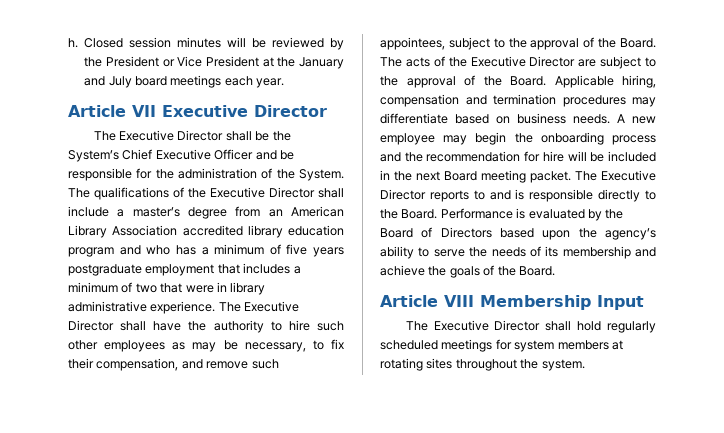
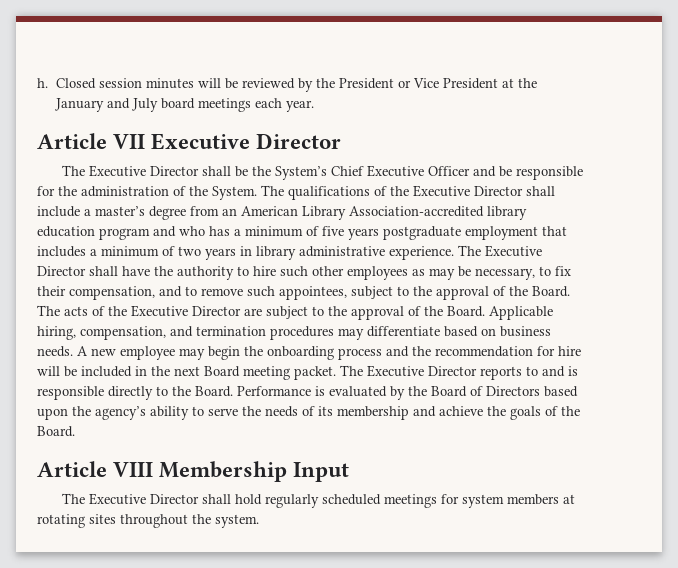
- The qualifications of the Executive Director shall include a master’s degree from an American Library Association accredited library education program and who has a minimum of five years postgraduate employment that includes a minimum of two that were in library administrative experience.
+ The qualifications of the Executive Director shall include a master’s degree from an American Library Association-accredited library education program and who has a minimum of five years postgraduate employment that includes a minimum of two years in library administrative experience.
- The Executive Director shall have the authority to hire such other employees as may be necessary, to fix their compensation, and remove such appointees, subject to the approval of the Board.
+ The Executive Director shall have the authority to hire such other employees as may be necessary, to fix their compensation, and to remove such appointees, subject to the approval of the Board.
- Applicable hiring, compensation and termination procedures may differentiate based on business needs.
+ Applicable hiring, compensation, and termination procedures may differentiate based on business needs.

